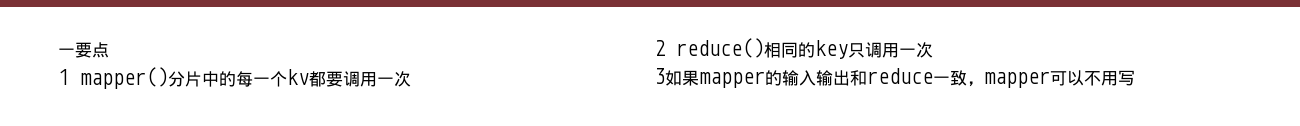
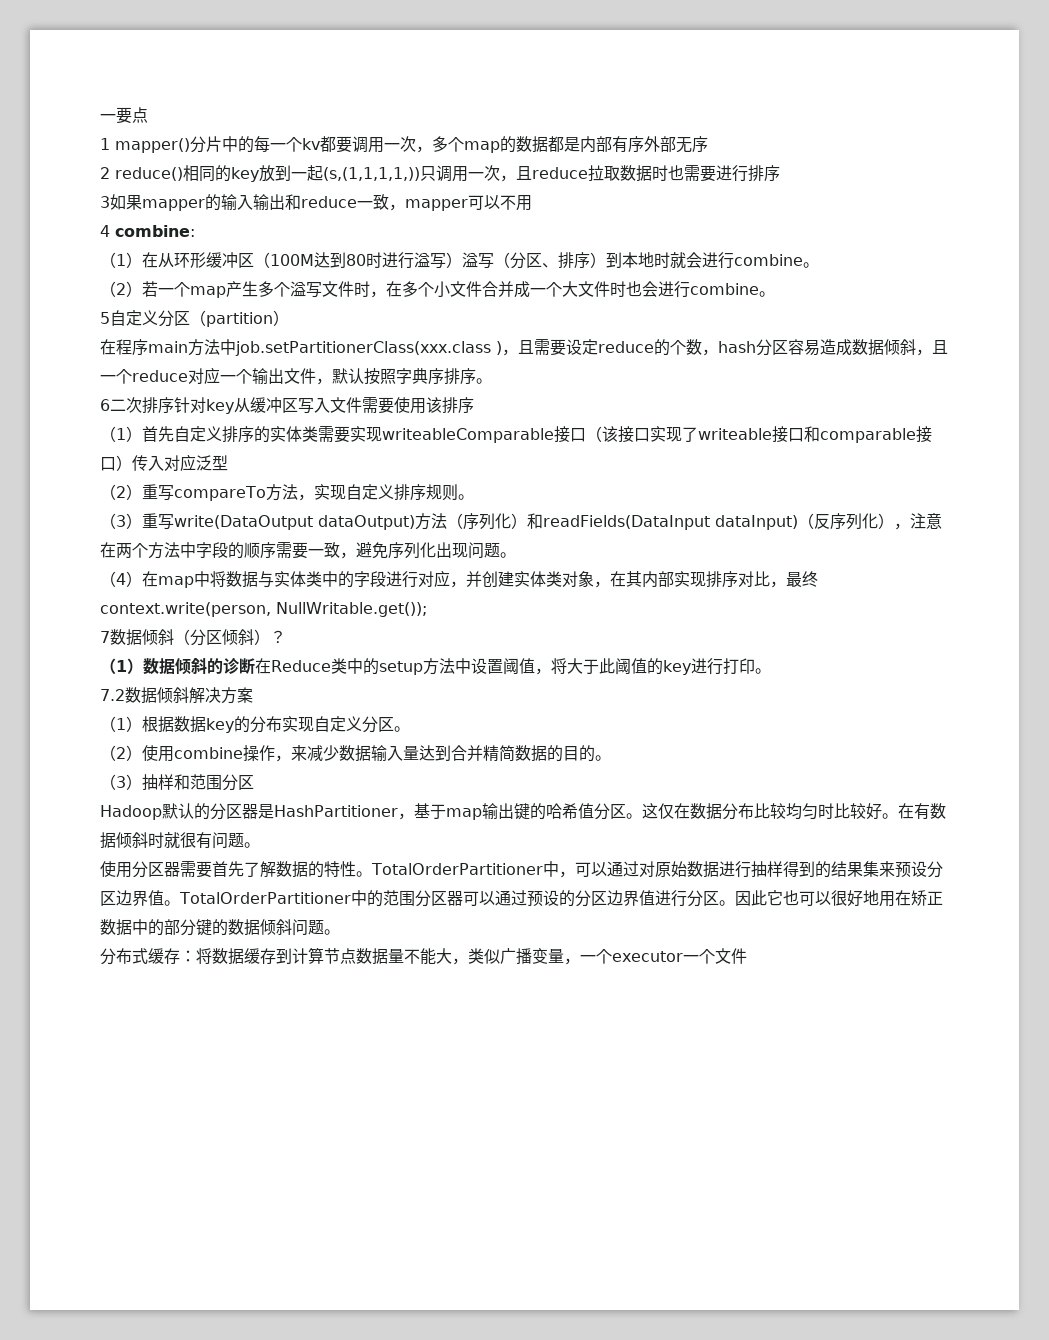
- 1 mapper()分片中的每一个kv都要调用一次
+ 1 mapper()分片中的每一个kv都要调用一次，多个map的数据都是内部有序外部无序
- 2 reduce()相同的key只调用一次
+ 2 reduce()相同的key放到一起(s,(1,1,1,1,))只调用一次，且reduce拉取数据时也需要进行排序
- 3如果mapper的输入输出和reduce一致，mapper可以不用写
+ 3如果mapper的输入输出和reduce一致，mapper可以不用
+ 4 combine:
+ （1）在从环形缓冲区（100M达到80时进行溢写）溢写（分区、排序）到本地时就会进行combine。
+ （2）若一个map产生多个溢写文件时，在多个小文件合并成一个大文件时也会进行combine。
+ 5自定义分区（partition）
+ 在程序main方法中job.setPartitionerClass(xxx.class )，且需要设定reduce的个数，hash分区容易造成数据倾斜，且一个reduce对应一个输出文件，默认按照字典序排序。
+ 6二次排序针对key从缓冲区写入文件需要使用该排序
+ （1）首先自定义排序的实体类需要实现writeableComparable接口（该接口实现了writeable接口和comparable接口）传入对应泛型
+ （2）重写compareTo方法，实现自定义排序规则。
+ （3）重写write(DataOutput dataOutput)方法（序列化）和readFields(DataInput dataInput)（反序列化），注意在两个方法中字段的顺序需要一致，避免序列化出现问题。
+ （4）在map中将数据与实体类中的字段进行对应，并创建实体类对象，在其内部实现排序对比，最终context.write(person, NullWritable.get());
+ 7数据倾斜（分区倾斜）？
+ （1）数据倾斜的诊断在Reduce类中的setup方法中设置阈值，将大于此阈值的key进行打印。
+ 7.2数据倾斜解决方案
+ （1）根据数据key的分布实现自定义分区。
+ （2）使用combine操作，来减少数据输入量达到合并精简数据的目的。
+ （3）抽样和范围分区
+ Hadoop默认的分区器是HashPartitioner，基于map输出键的哈希值分区。这仅在数据分布比较均匀时比较好。在有数据倾斜时就很有问题。
+ 使用分区器需要首先了解数据的特性。TotalOrderPartitioner中，可以通过对原始数据进行抽样得到的结果集来预设分区边界值。TotalOrderPartitioner中的范围分区器可以通过预设的分区边界值进行分区。因此它也可以很好地用在矫正数据中的部分键的数据倾斜问题。
+ 分布式缓存：将数据缓存到计算节点数据量不能大，类似广播变量，一个executor一个文件

